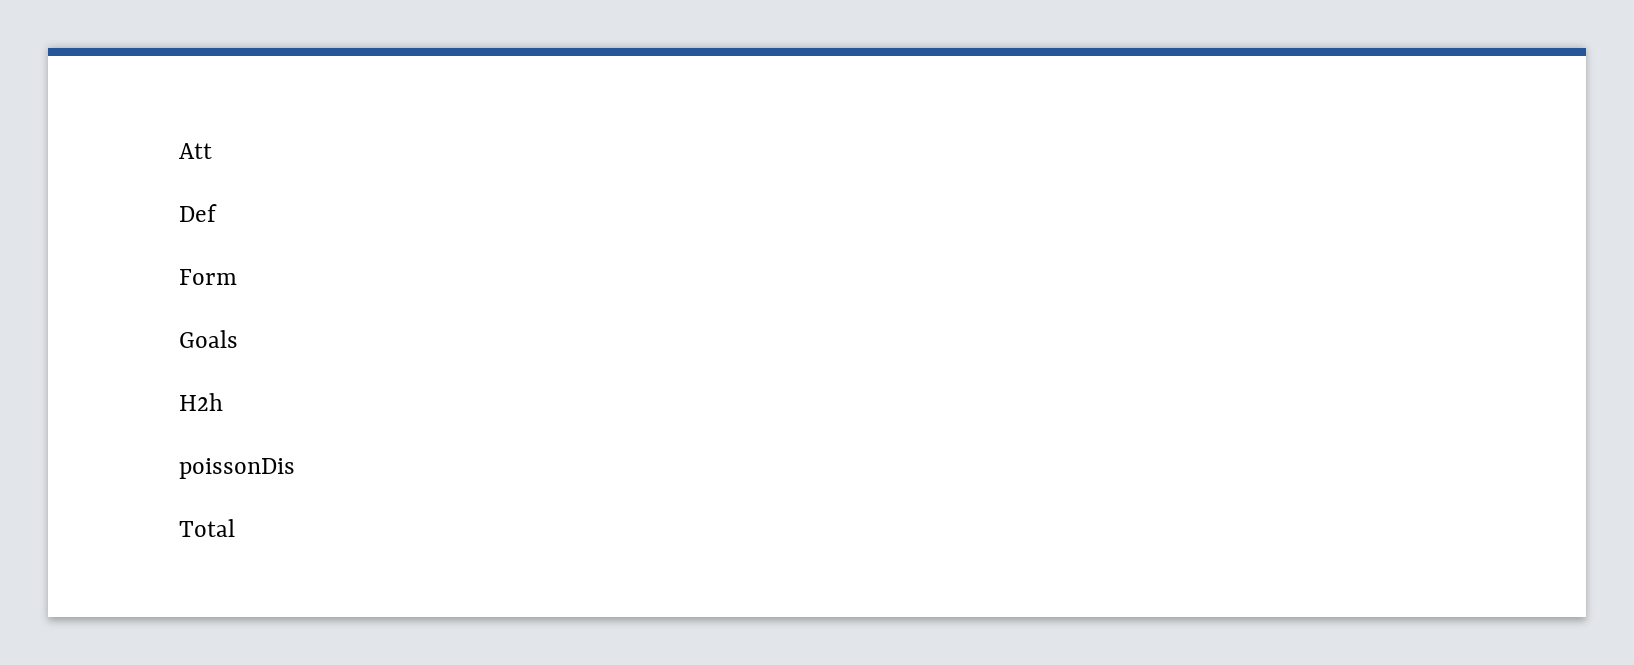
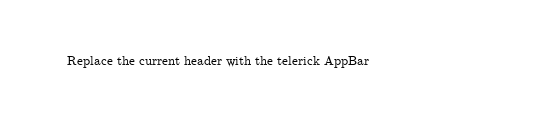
- Att
- Def
- Form
- Goals
- H2h
- poissonDis
- Total
+ Replace the current header with the telerick AppBar

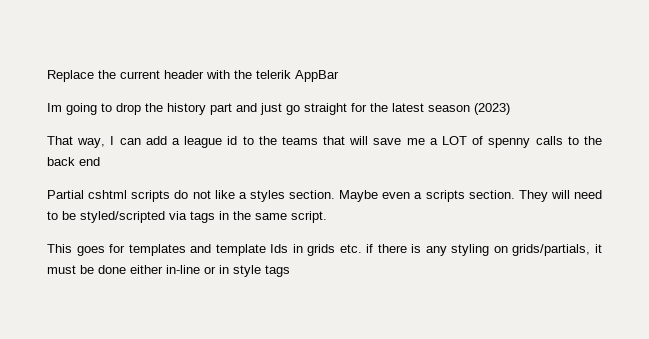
- Replace the current header with the telerick AppBar
+ Replace the current header with the telerik AppBar
+ Im going to drop the history part and just go straight for the latest season (2023)
+ That way, I can add a league id to the teams that will save me a LOT of spenny calls to the back end
+ Partial cshtml scripts do not like a styles section. Maybe even a scripts section. They will need to be styled/scripted via tags in the same script.
+ This goes for templates and template Ids in grids etc. if there is any styling on grids/partials, it must be done either in-line or in style tags

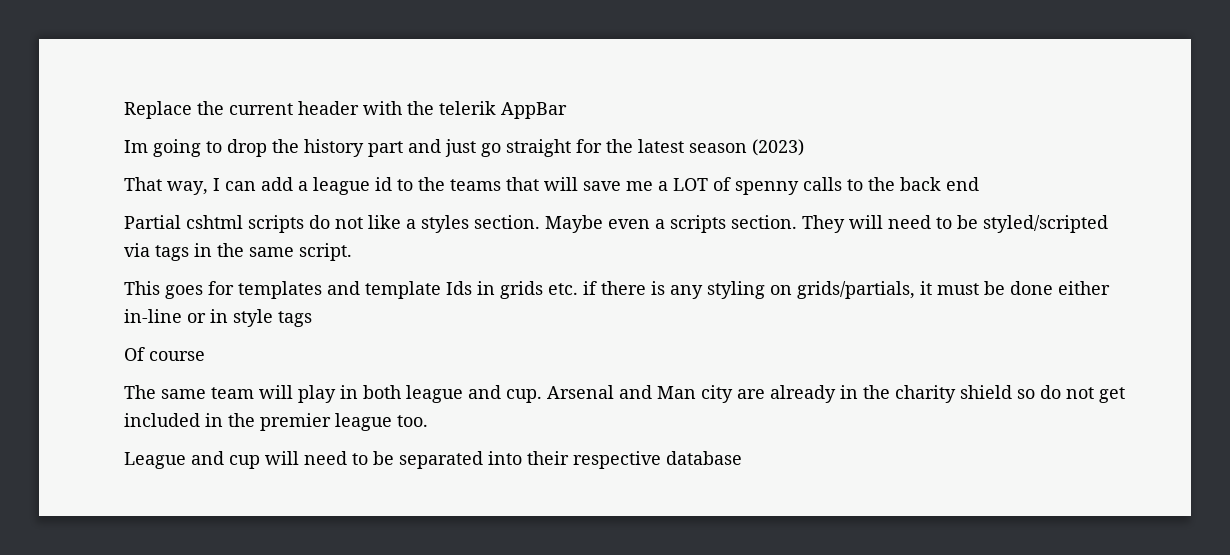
+ Of course
+ The same team will play in both league and cup. Arsenal and Man city are already in the charity shield so do not get included in the premier league too.
+ League and cup will need to be separated into their respective database

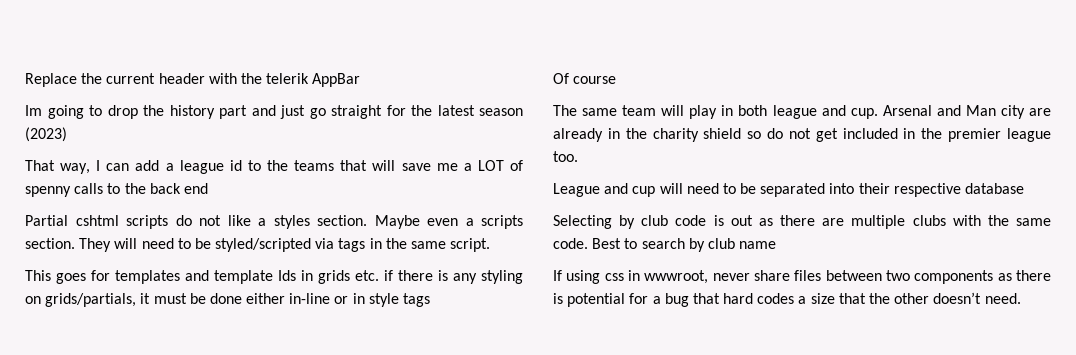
+ Selecting by club code is out as there are multiple clubs with the same code. Best to search by club name
+ If using css in wwwroot, never share files between two components as there is potential for a bug that hard codes a size that the other doesn’t need.

